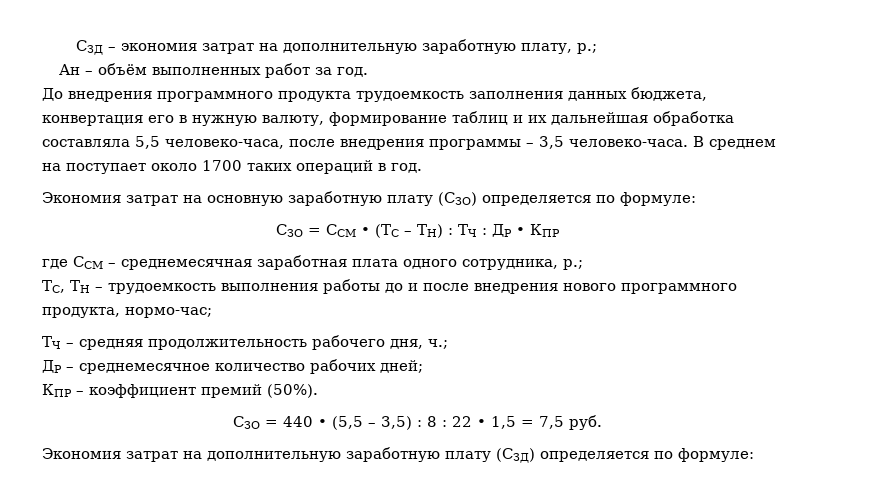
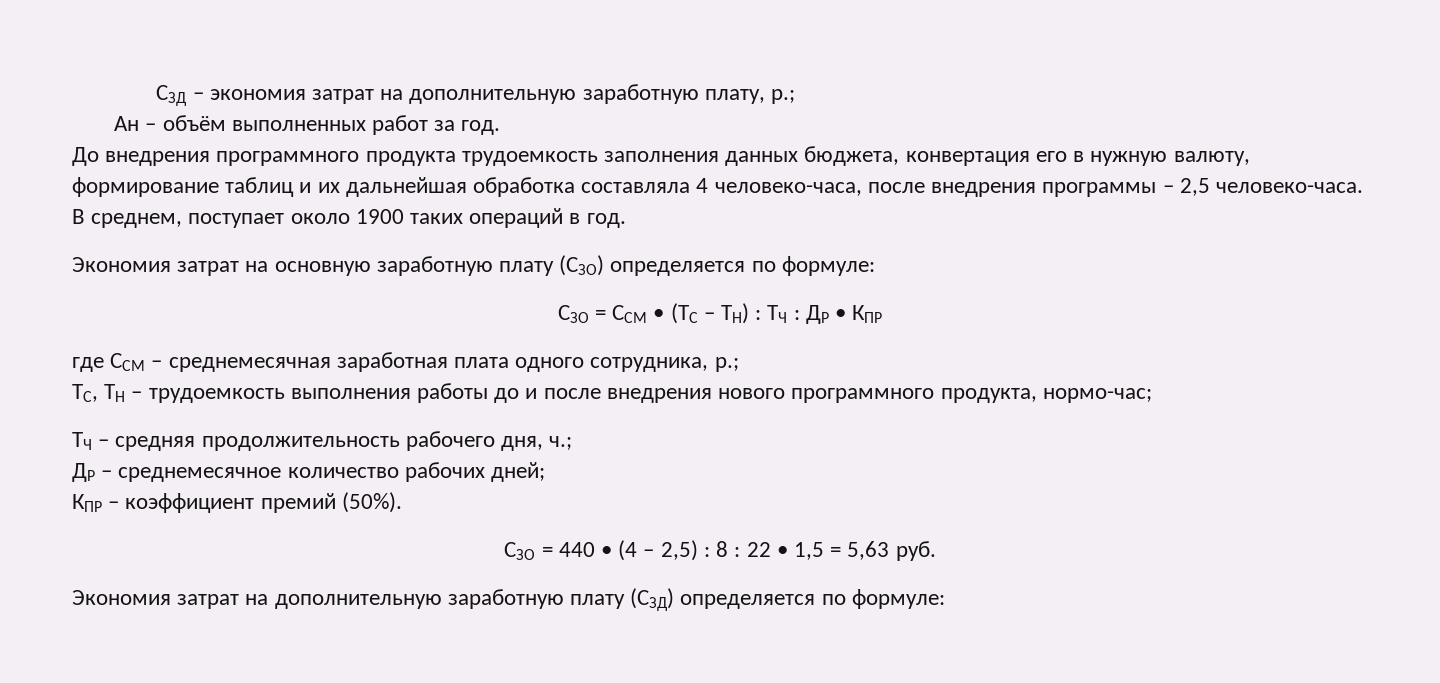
- До внедрения программного продукта трудоемкость заполнения данных бюджета, конвертация его в нужную валюту, формирование таблиц и их дальнейшая обработка составляла 5,5 человеко-часа, после внедрения программы – 3,5 человеко-часа.
+ До внедрения программного продукта трудоемкость заполнения данных бюджета, конвертация его в нужную валюту, формирование таблиц и их дальнейшая обработка составляла 4 человеко-часа, после внедрения программы – 2,5 человеко-часа.
- В среднем на поступает около 1700 таких операций в год.
+ В среднем, поступает около 1900 таких операций в год.
- СЗО = 440 • (5,5 – 3,5) : 8 : 22 • 1,5 = 7,5 руб.
+ СЗО = 440 • (4 – 2,5) : 8 : 22 • 1,5 = 5,63 руб.

